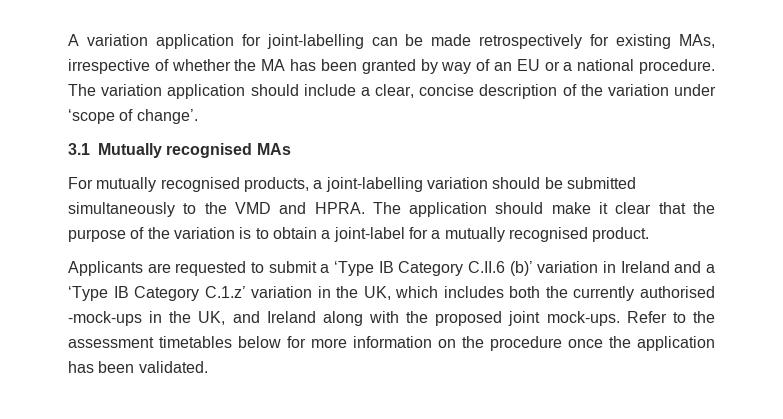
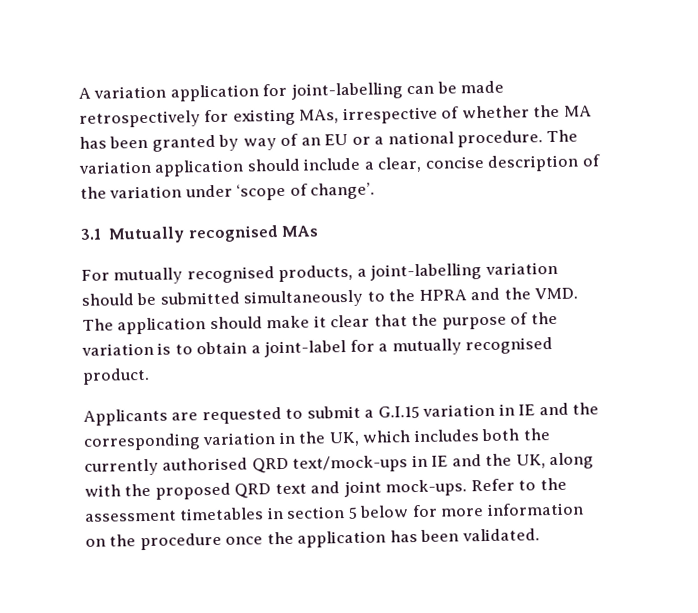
- For mutually recognised products, a joint-labelling variation should be submitted simultaneously to the VMD and HPRA. The application should make it clear that the purpose of the variation is to obtain a joint-label for a mutually recognised product.
+ For mutually recognised products, a joint-labelling variation should be submitted simultaneously to the HPRA and the VMD. The application should make it clear that the purpose of the variation is to obtain a joint-label for a mutually recognised product.
- Applicants are requested to submit a ‘Type IB Category C.II.6 (b)’ variation in Ireland and a ‘Type IB Category C.1.z’ variation in the UK, which includes both the currently authorised -mock-ups in the UK, and Ireland along with the proposed joint mock-ups.
+ Applicants are requested to submit a G.I.15 variation in IE and the corresponding variation in the UK, which includes both the currently authorised QRD text/mock-ups in IE and the UK, along with the proposed QRD text and joint mock-ups.
- Refer to the assessment timetables below for more information on the procedure once the application has been validated.
+ Refer to the assessment timetables in section 5 below for more information on the procedure once the application has been validated.

